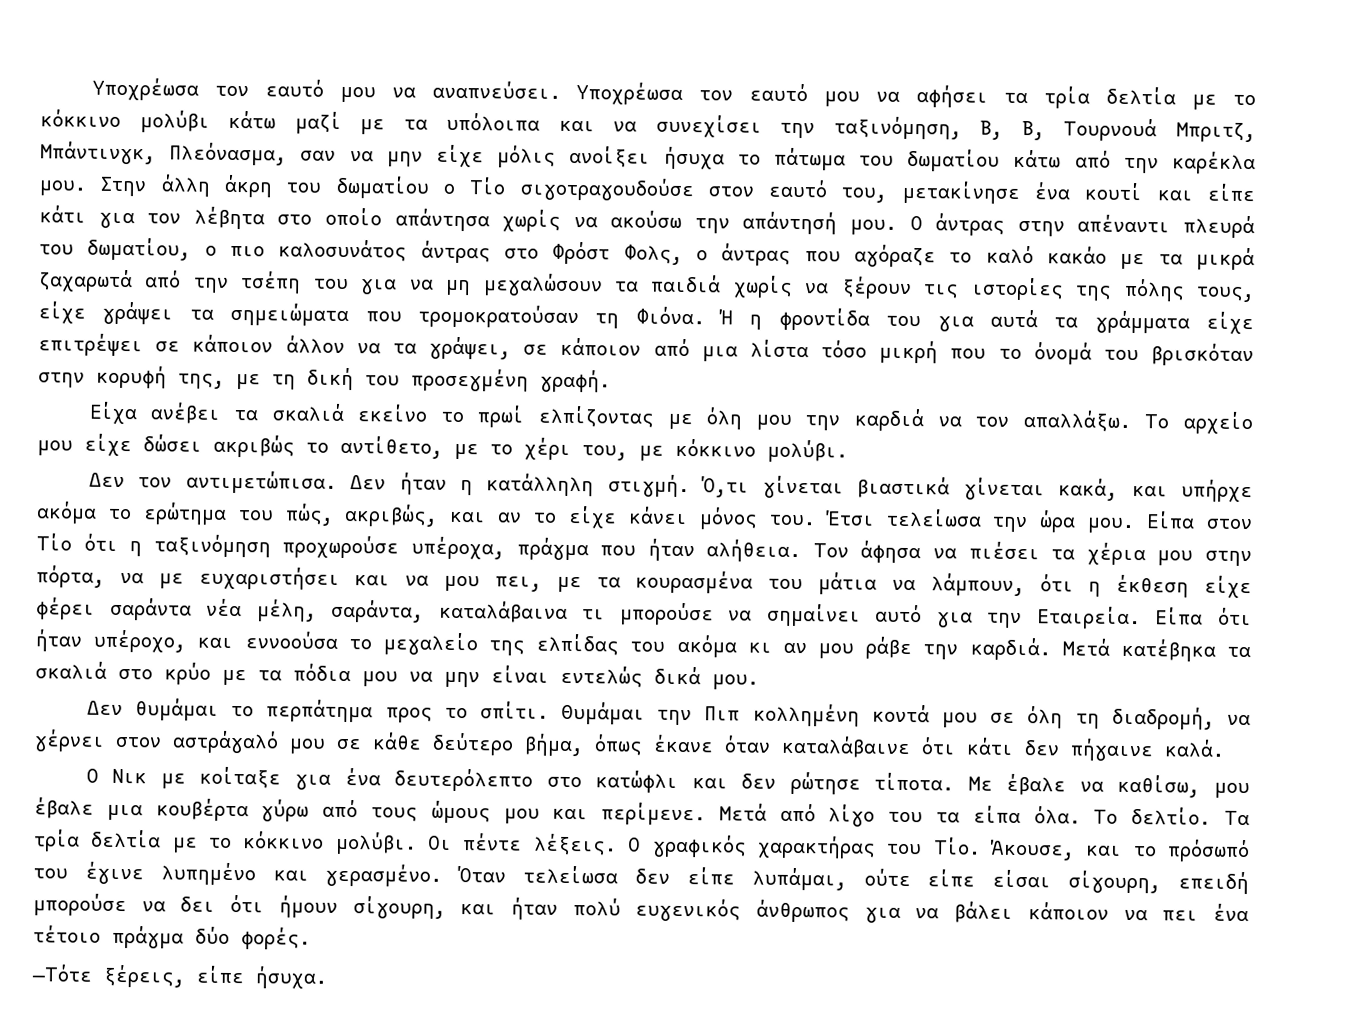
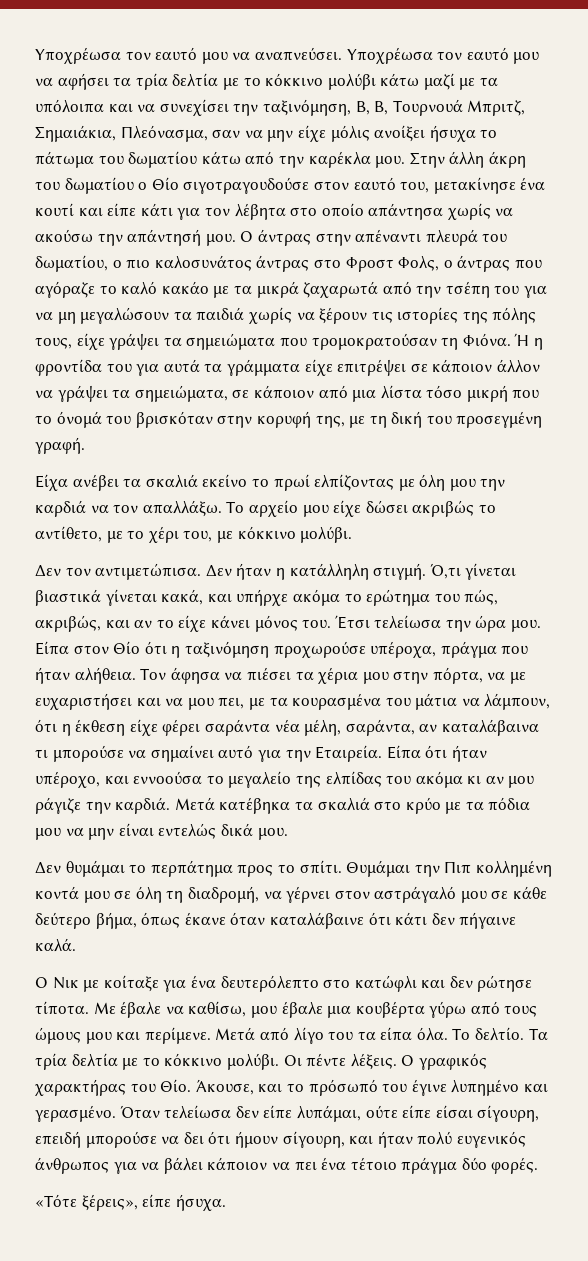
- Υποχρέωσα τον εαυτό μου να αφήσει τα τρία δελτία με το κόκκινο μολύβι κάτω μαζί με τα υπόλοιπα και να συνεχίσει την ταξινόμηση, Β, Β, Τουρνουά Μπριτζ, Μπάντινγκ, Πλεόνασμα, σαν να μην είχε μόλις ανοίξει ήσυχα το πάτωμα του δωματίου κάτω από την καρέκλα μου.
+ Υποχρέωσα τον εαυτό μου να αφήσει τα τρία δελτία με το κόκκινο μολύβι κάτω μαζί με τα υπόλοιπα και να συνεχίσει την ταξινόμηση, Β, Β, Τουρνουά Μπριτζ, Σημαιάκια, Πλεόνασμα, σαν να μην είχε μόλις ανοίξει ήσυχα το πάτωμα του δωματίου κάτω από την καρέκλα μου.
- Στην άλλη άκρη του δωματίου ο Τίο σιγοτραγουδούσε στον εαυτό του, μετακίνησε ένα κουτί και είπε κάτι για τον λέβητα στο οποίο απάντησα χωρίς να ακούσω την απάντησή μου.
+ Στην άλλη άκρη του δωματίου ο Θίο σιγοτραγουδούσε στον εαυτό του, μετακίνησε ένα κουτί και είπε κάτι για τον λέβητα στο οποίο απάντησα χωρίς να ακούσω την απάντησή μου.
- Ο άντρας στην απέναντι πλευρά του δωματίου, ο πιο καλοσυνάτος άντρας στο Φρόστ Φολς, ο άντρας που αγόραζε το καλό κακάο με τα μικρά ζαχαρωτά από την τσέπη του για να μη μεγαλώσουν τα παιδιά χωρίς να ξέρουν τις ιστορίες της πόλης τους, είχε γράψει τα σημειώματα που τρομοκρατούσαν τη Φιόνα.
+ Ο άντρας στην απέναντι πλευρά του δωματίου, ο πιο καλοσυνάτος άντρας στο Φροστ Φολς, ο άντρας που αγόραζε το καλό κακάο με τα μικρά ζαχαρωτά από την τσέπη του για να μη μεγαλώσουν τα παιδιά χωρίς να ξέρουν τις ιστορίες της πόλης τους, είχε γράψει τα σημειώματα που τρομοκρατούσαν τη Φιόνα.
- Ή η φροντίδα του για αυτά τα γράμματα είχε επιτρέψει σε κάποιον άλλον να τα γράψει, σε κάποιον από μια λίστα τόσο μικρή που το όνομά του βρισκόταν στην κορυφή της, με τη δική του προσεγμένη γραφή.
+ Ή η φροντίδα του για αυτά τα γράμματα είχε επιτρέψει σε κάποιον άλλον να γράψει τα σημειώματα, σε κάποιον από μια λίστα τόσο μικρή που το όνομά του βρισκόταν στην κορυφή της, με τη δική του προσεγμένη γραφή.
- Είπα στον Τίο ότι η ταξινόμηση προχωρούσε υπέροχα, πράγμα που ήταν αλήθεια.
+ Είπα στον Θίο ότι η ταξινόμηση προχωρούσε υπέροχα, πράγμα που ήταν αλήθεια.
- Τον άφησα να πιέσει τα χέρια μου στην πόρτα, να με ευχαριστήσει και να μου πει, με τα κουρασμένα του μάτια να λάμπουν, ότι η έκθεση είχε φέρει σαράντα νέα μέλη, σαράντα, καταλάβαινα τι μπορούσε να σημαίνει αυτό για την Εταιρεία.
+ Τον άφησα να πιέσει τα χέρια μου στην πόρτα, να με ευχαριστήσει και να μου πει, με τα κουρασμένα του μάτια να λάμπουν, ότι η έκθεση είχε φέρει σαράντα νέα μέλη, σαράντα, αν καταλάβαινα τι μπορούσε να σημαίνει αυτό για την Εταιρεία.
- Είπα ότι ήταν υπέροχο, και εννοούσα το μεγαλείο της ελπίδας του ακόμα κι αν μου ράβε την καρδιά.
+ Είπα ότι ήταν υπέροχο, και εννοούσα το μεγαλείο της ελπίδας του ακόμα κι αν μου ράγιζε την καρδιά.
- Ο γραφικός χαρακτήρας του Τίο. Άκουσε, και το πρόσωπό του έγινε λυπημένο και γερασμένο.
+ Ο γραφικός χαρακτήρας του Θίο. Άκουσε, και το πρόσωπό του έγινε λυπημένο και γερασμένο.
- —Τότε ξέρεις, είπε ήσυχα.
+ «Τότε ξέρεις», είπε ήσυχα.

